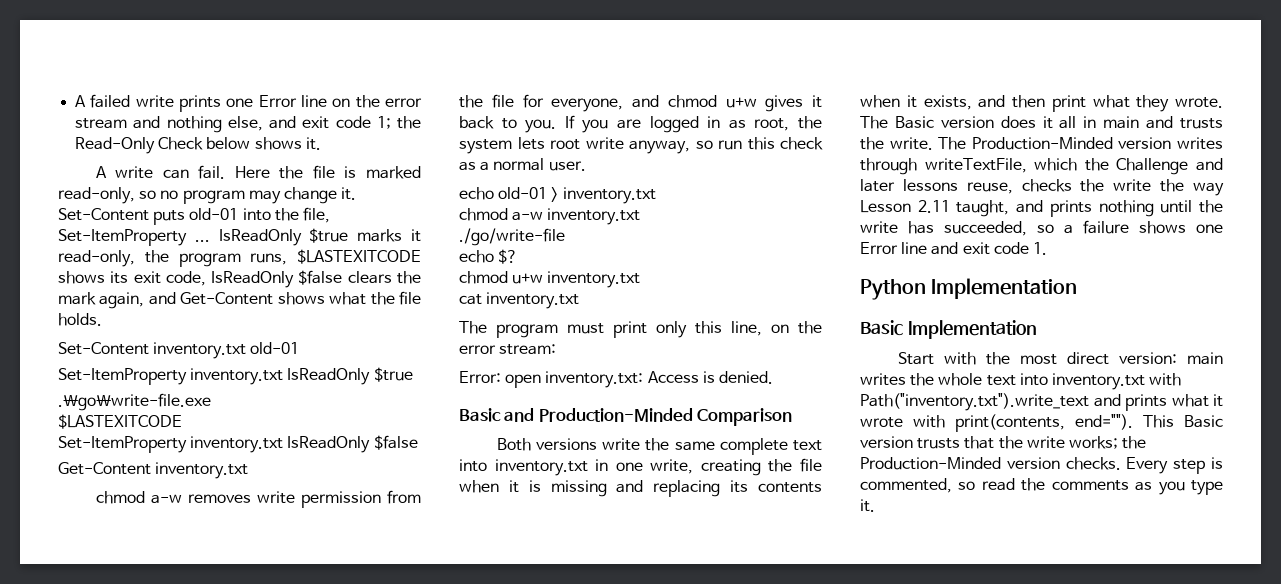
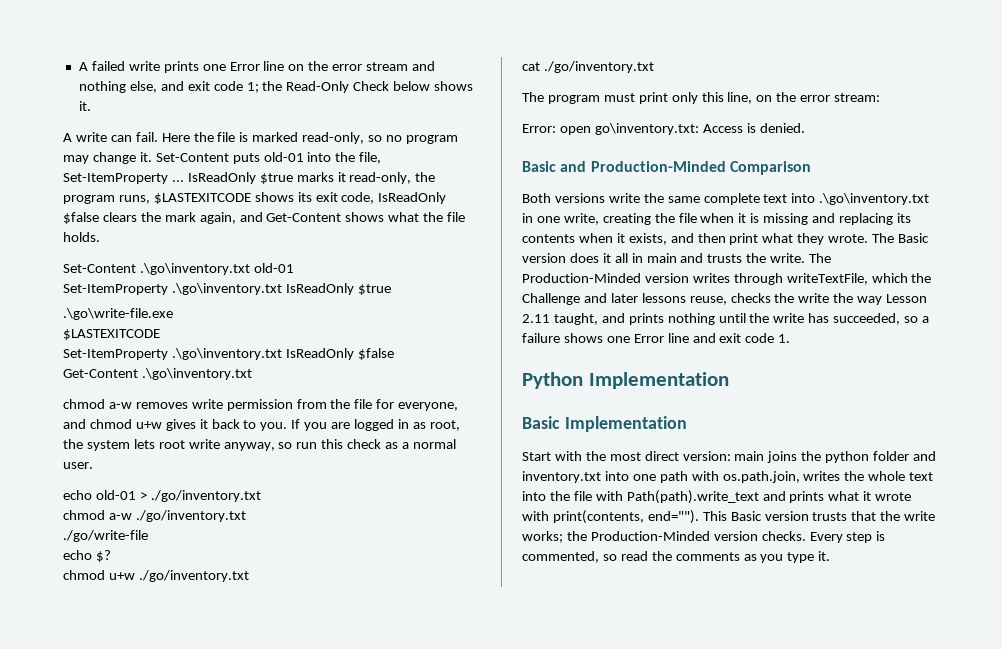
- Set-Content inventory.txt old-01
+ Set-Content .\go\inventory.txt old-01
- Set-ItemProperty inventory.txt IsReadOnly $true
+ Set-ItemProperty .\go\inventory.txt IsReadOnly $true
- Set-ItemProperty inventory.txt IsReadOnly $false
+ Set-ItemProperty .\go\inventory.txt IsReadOnly $false
- Get-Content inventory.txt
+ Get-Content .\go\inventory.txt
- echo old-01 > inventory.txt
- chmod a-w inventory.txt
+ echo old-01 > ./go/inventory.txt
+ chmod a-w ./go/inventory.txt
- chmod u+w inventory.txt
+ chmod u+w ./go/inventory.txt
- cat inventory.txt
+ cat ./go/inventory.txt
- Error: open inventory.txt: Access is denied.
+ Error: open go\inventory.txt: Access is denied.
- Both versions write the same complete text into inventory.txt in one write, creating the file when it is missing and replacing its contents when it exists, and then print what they wrote.
+ Both versions write the same complete text into .\go\inventory.txt in one write, creating the file when it is missing and replacing its contents when it exists, and then print what they wrote.
- Start with the most direct version: main writes the whole text into inventory.txt with Path("inventory.txt").write_text and prints what it wrote with print(contents, end="").
+ Start with the most direct version: main joins the python folder and inventory.txt into one path with os.path.join, writes the whole text into the file with Path(path).write_text and prints what it wrote with print(contents, end="").

